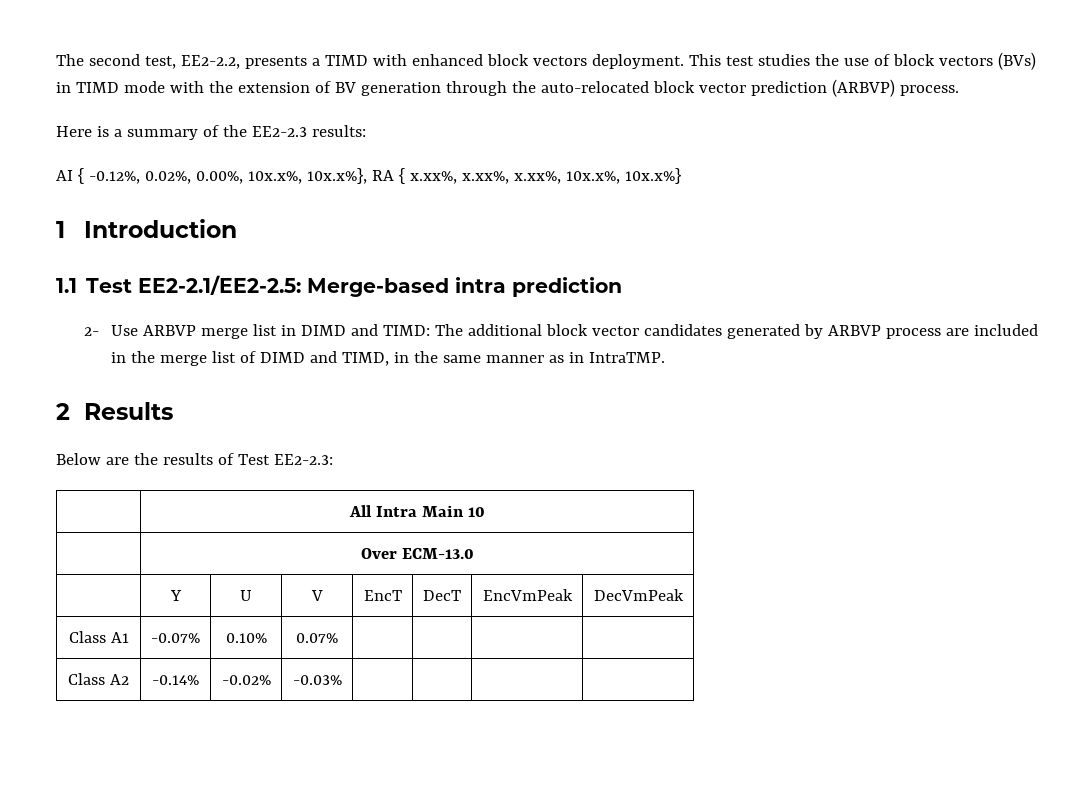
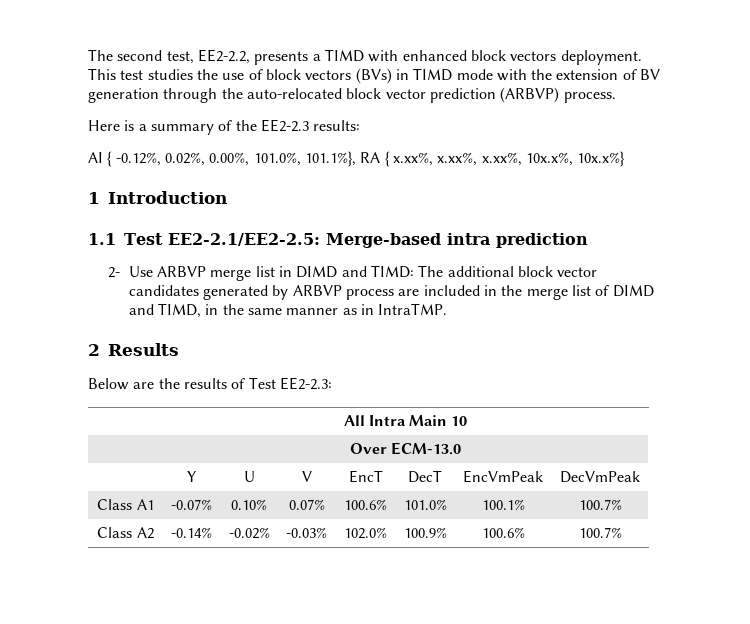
- AI { -0.12%, 0.02%, 0.00%, 10x.x%, 10x.x%}, RA { x.xx%, x.xx%, x.xx%, 10x.x%, 10x.x%}
+ AI { -0.12%, 0.02%, 0.00%, 101.0%, 101.1%}, RA { x.xx%, x.xx%, x.xx%, 10x.x%, 10x.x%}
- Class A1 | -0.07% | 0.10% | 0.07% | | | |
+ Class A1 | -0.07% | 0.10% | 0.07% | 100.6% | 101.0% | 100.1% | 100.7%
- Class A2 | -0.14% | -0.02% | -0.03% | | | |
+ Class A2 | -0.14% | -0.02% | -0.03% | 102.0% | 100.9% | 100.6% | 100.7%

